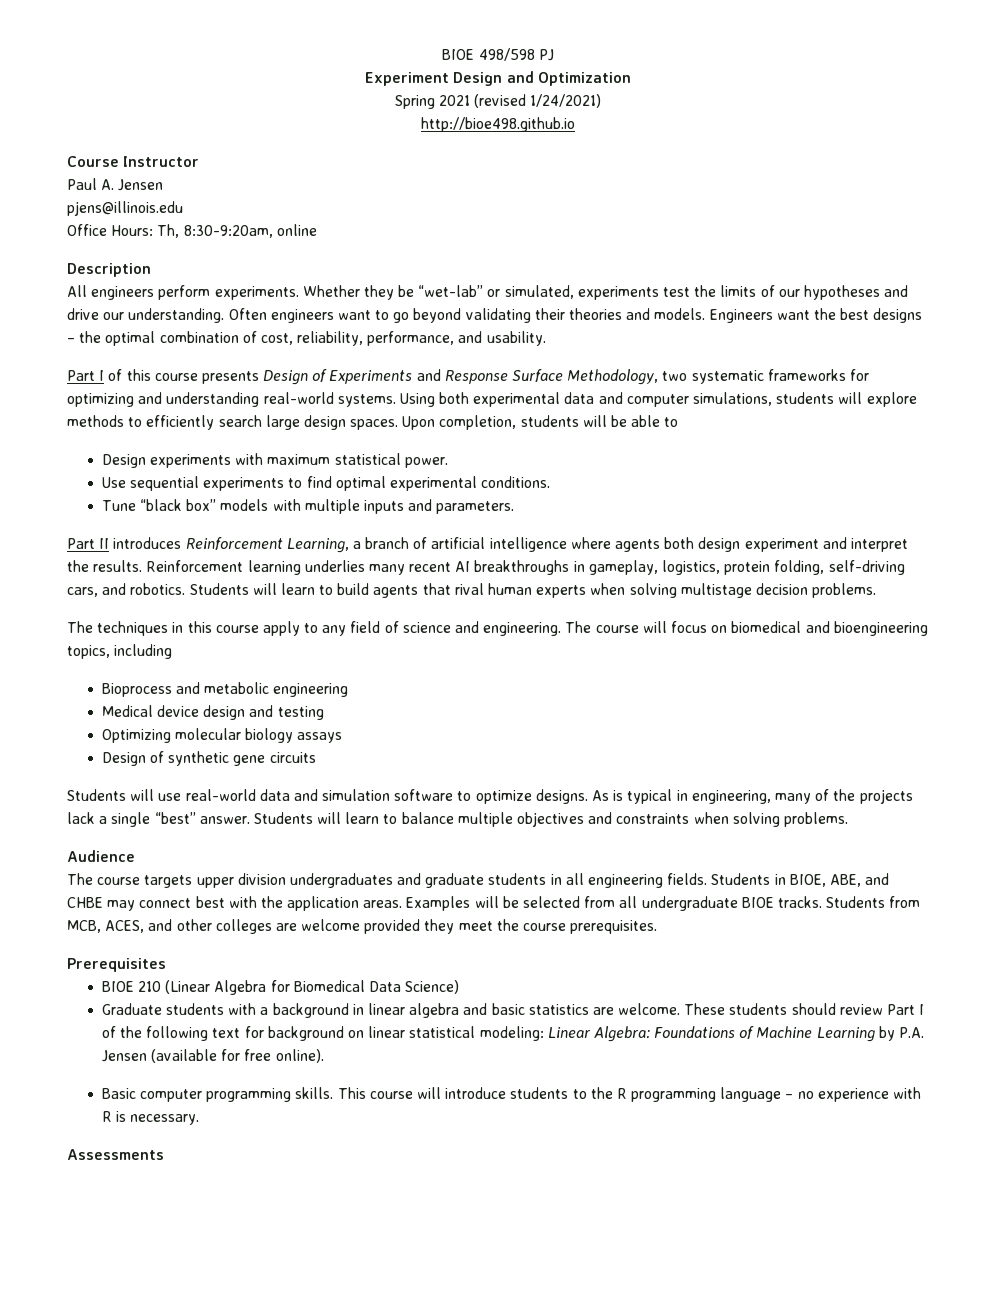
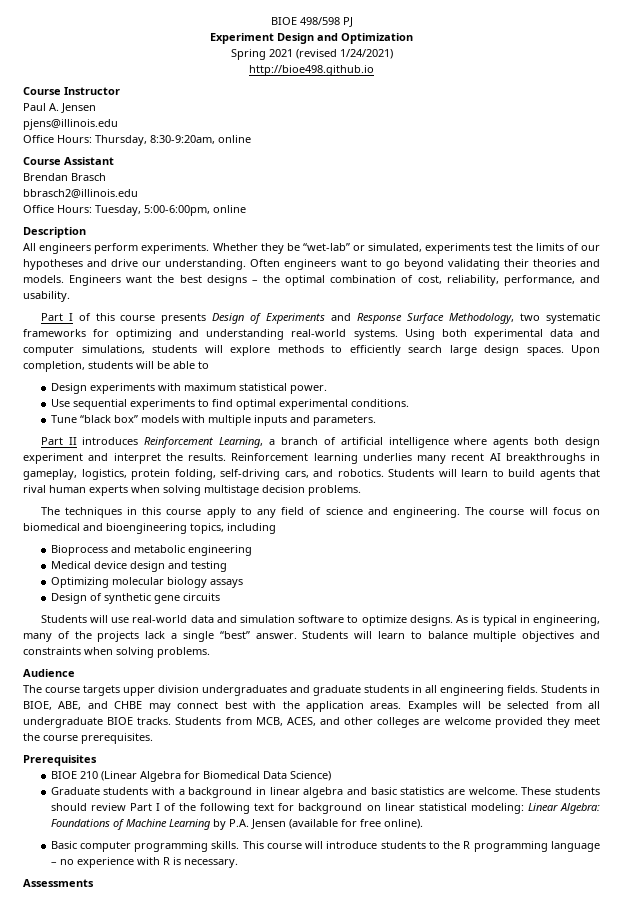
- Office Hours: Th, 8:30-9:20am, online
+ Office Hours: Thursday, 8:30-9:20am, online
+ Course Assistant
+ Brendan Brasch
+ bbrasch2@illinois.edu
+ Office Hours: Tuesday, 5:00-6:00pm, online

